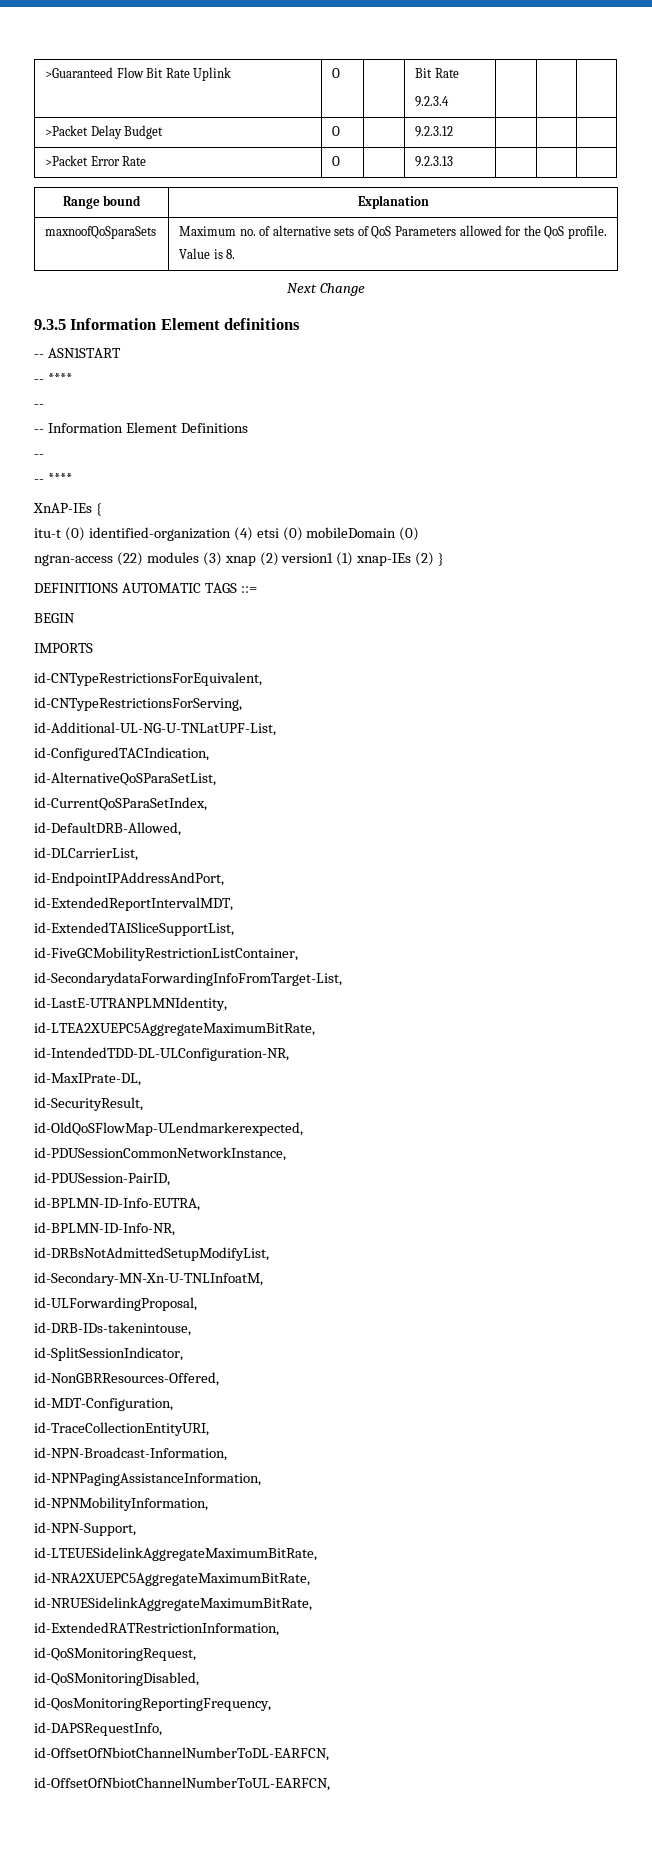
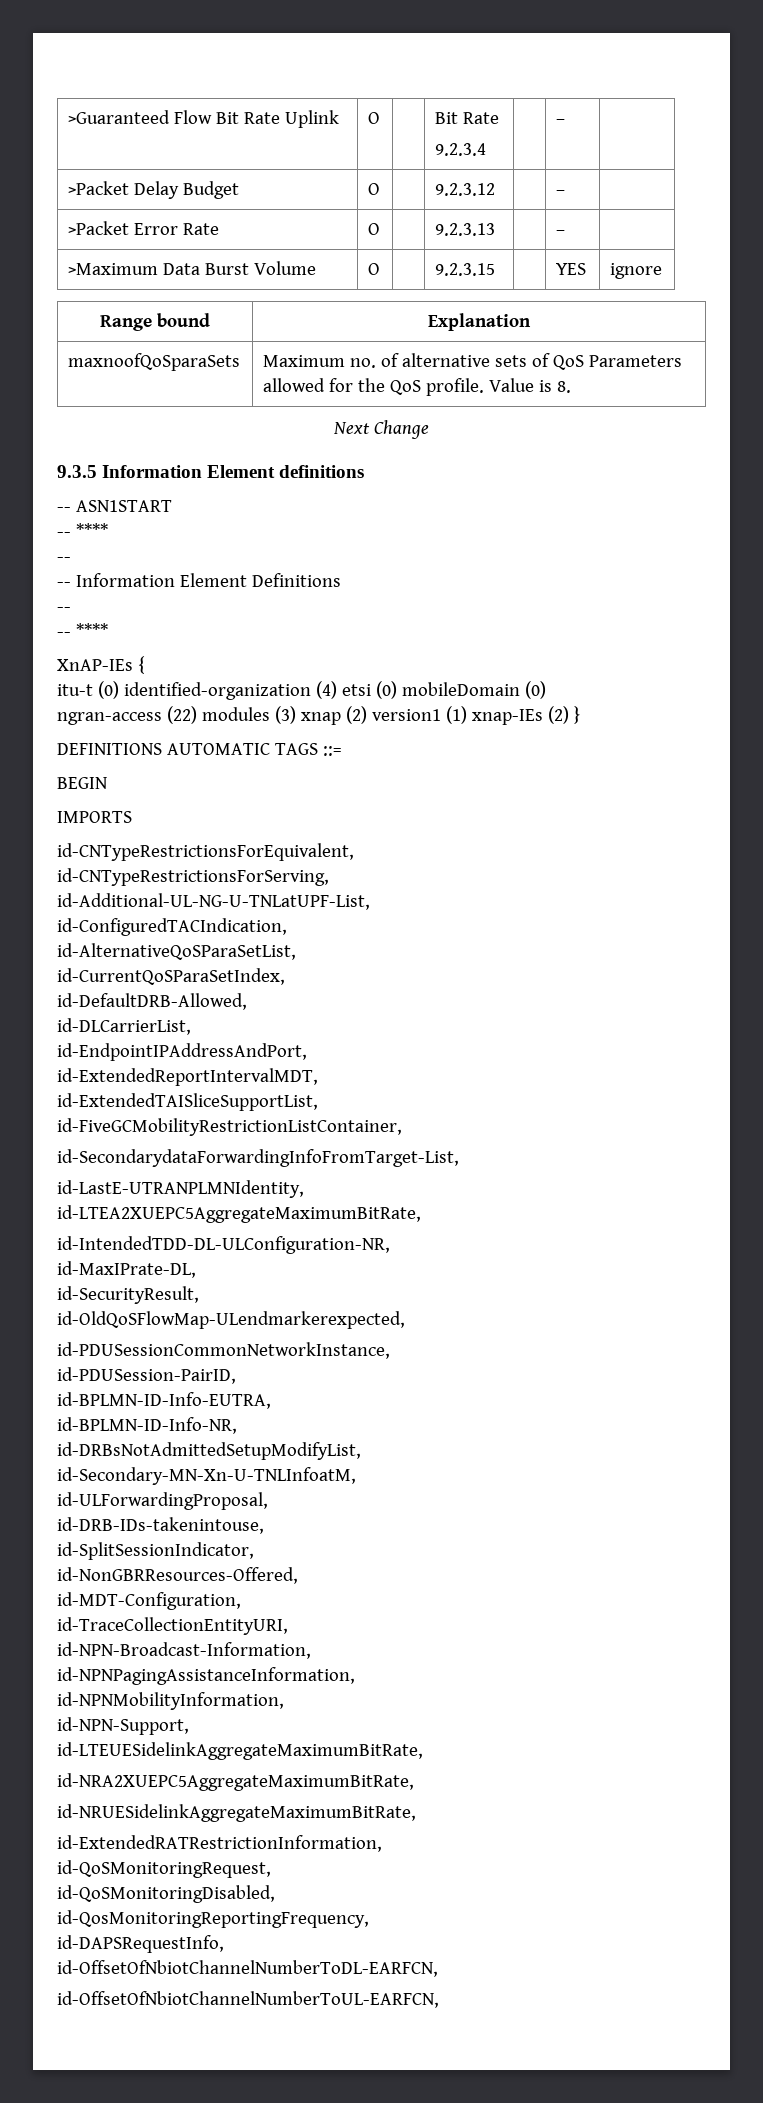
  >Guaranteed Flow Bit Rate Uplink | O | | Bit Rate
- 9.2.3.4 | | |
+ 9.2.3.4 | | – |
- >Packet Delay Budget | O | | 9.2.3.12 | | |
+ >Packet Delay Budget | O | | 9.2.3.12 | | – |
- >Packet Error Rate | O | | 9.2.3.13 | | |
+ >Packet Error Rate | O | | 9.2.3.13 | | – |
+ >Maximum Data Burst Volume | O | | 9.2.3.15 | | YES | ignore

